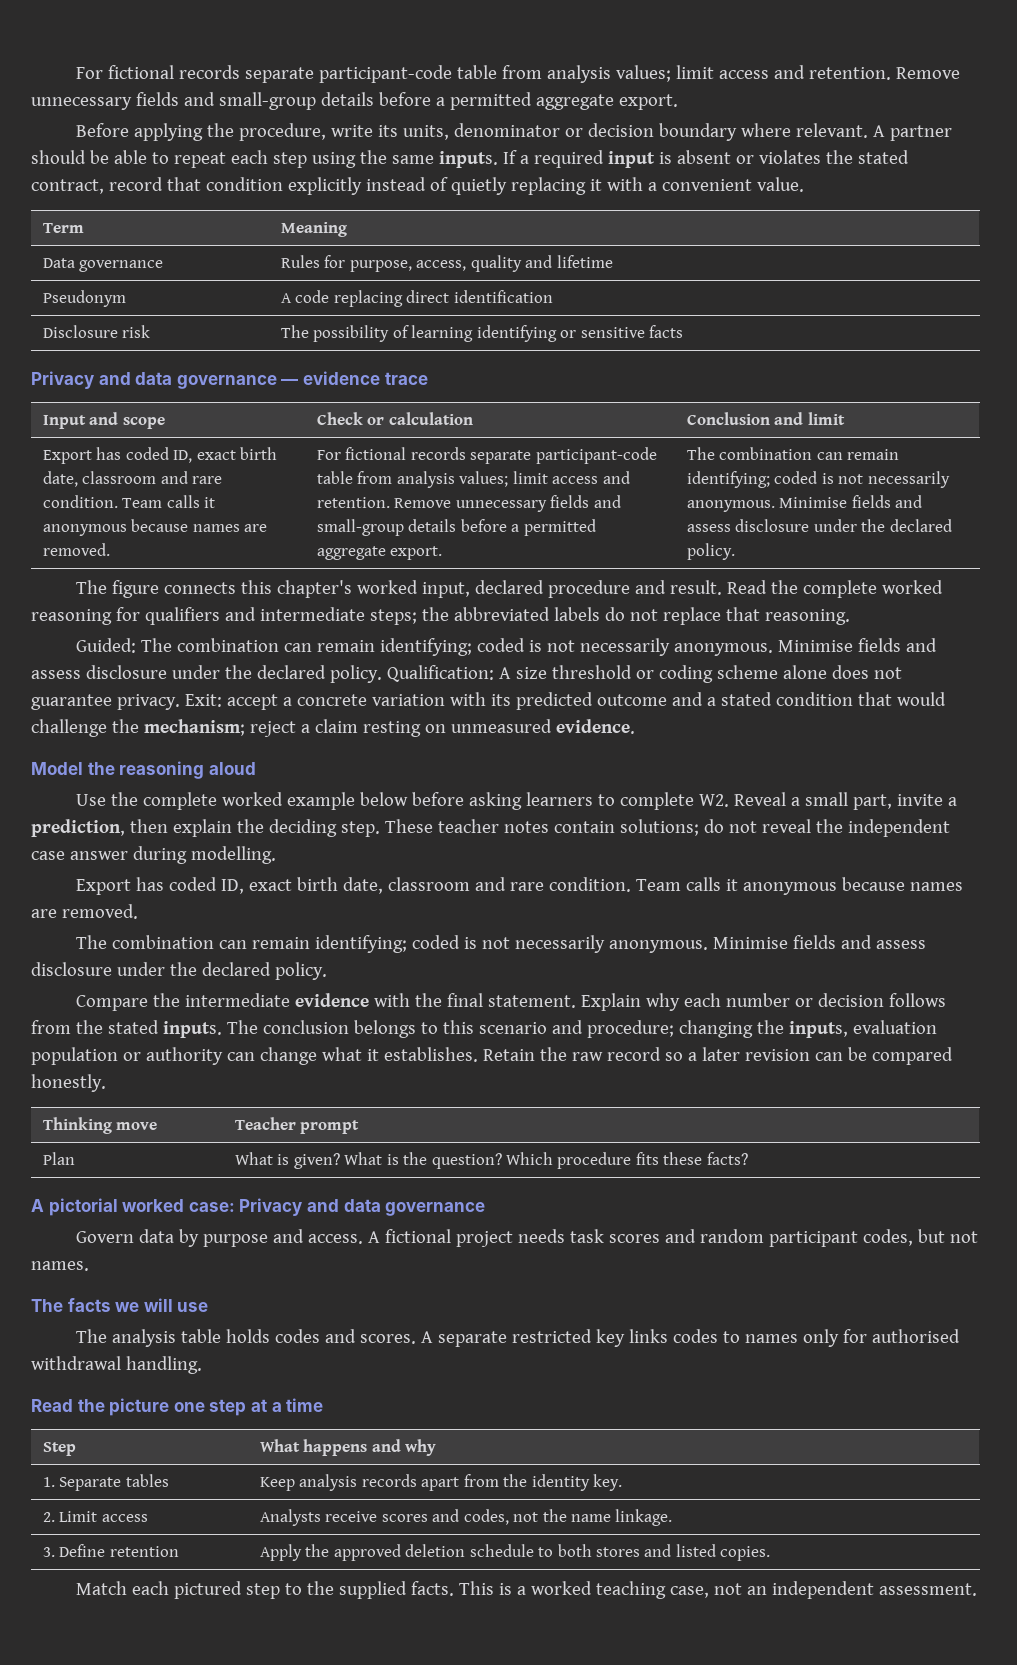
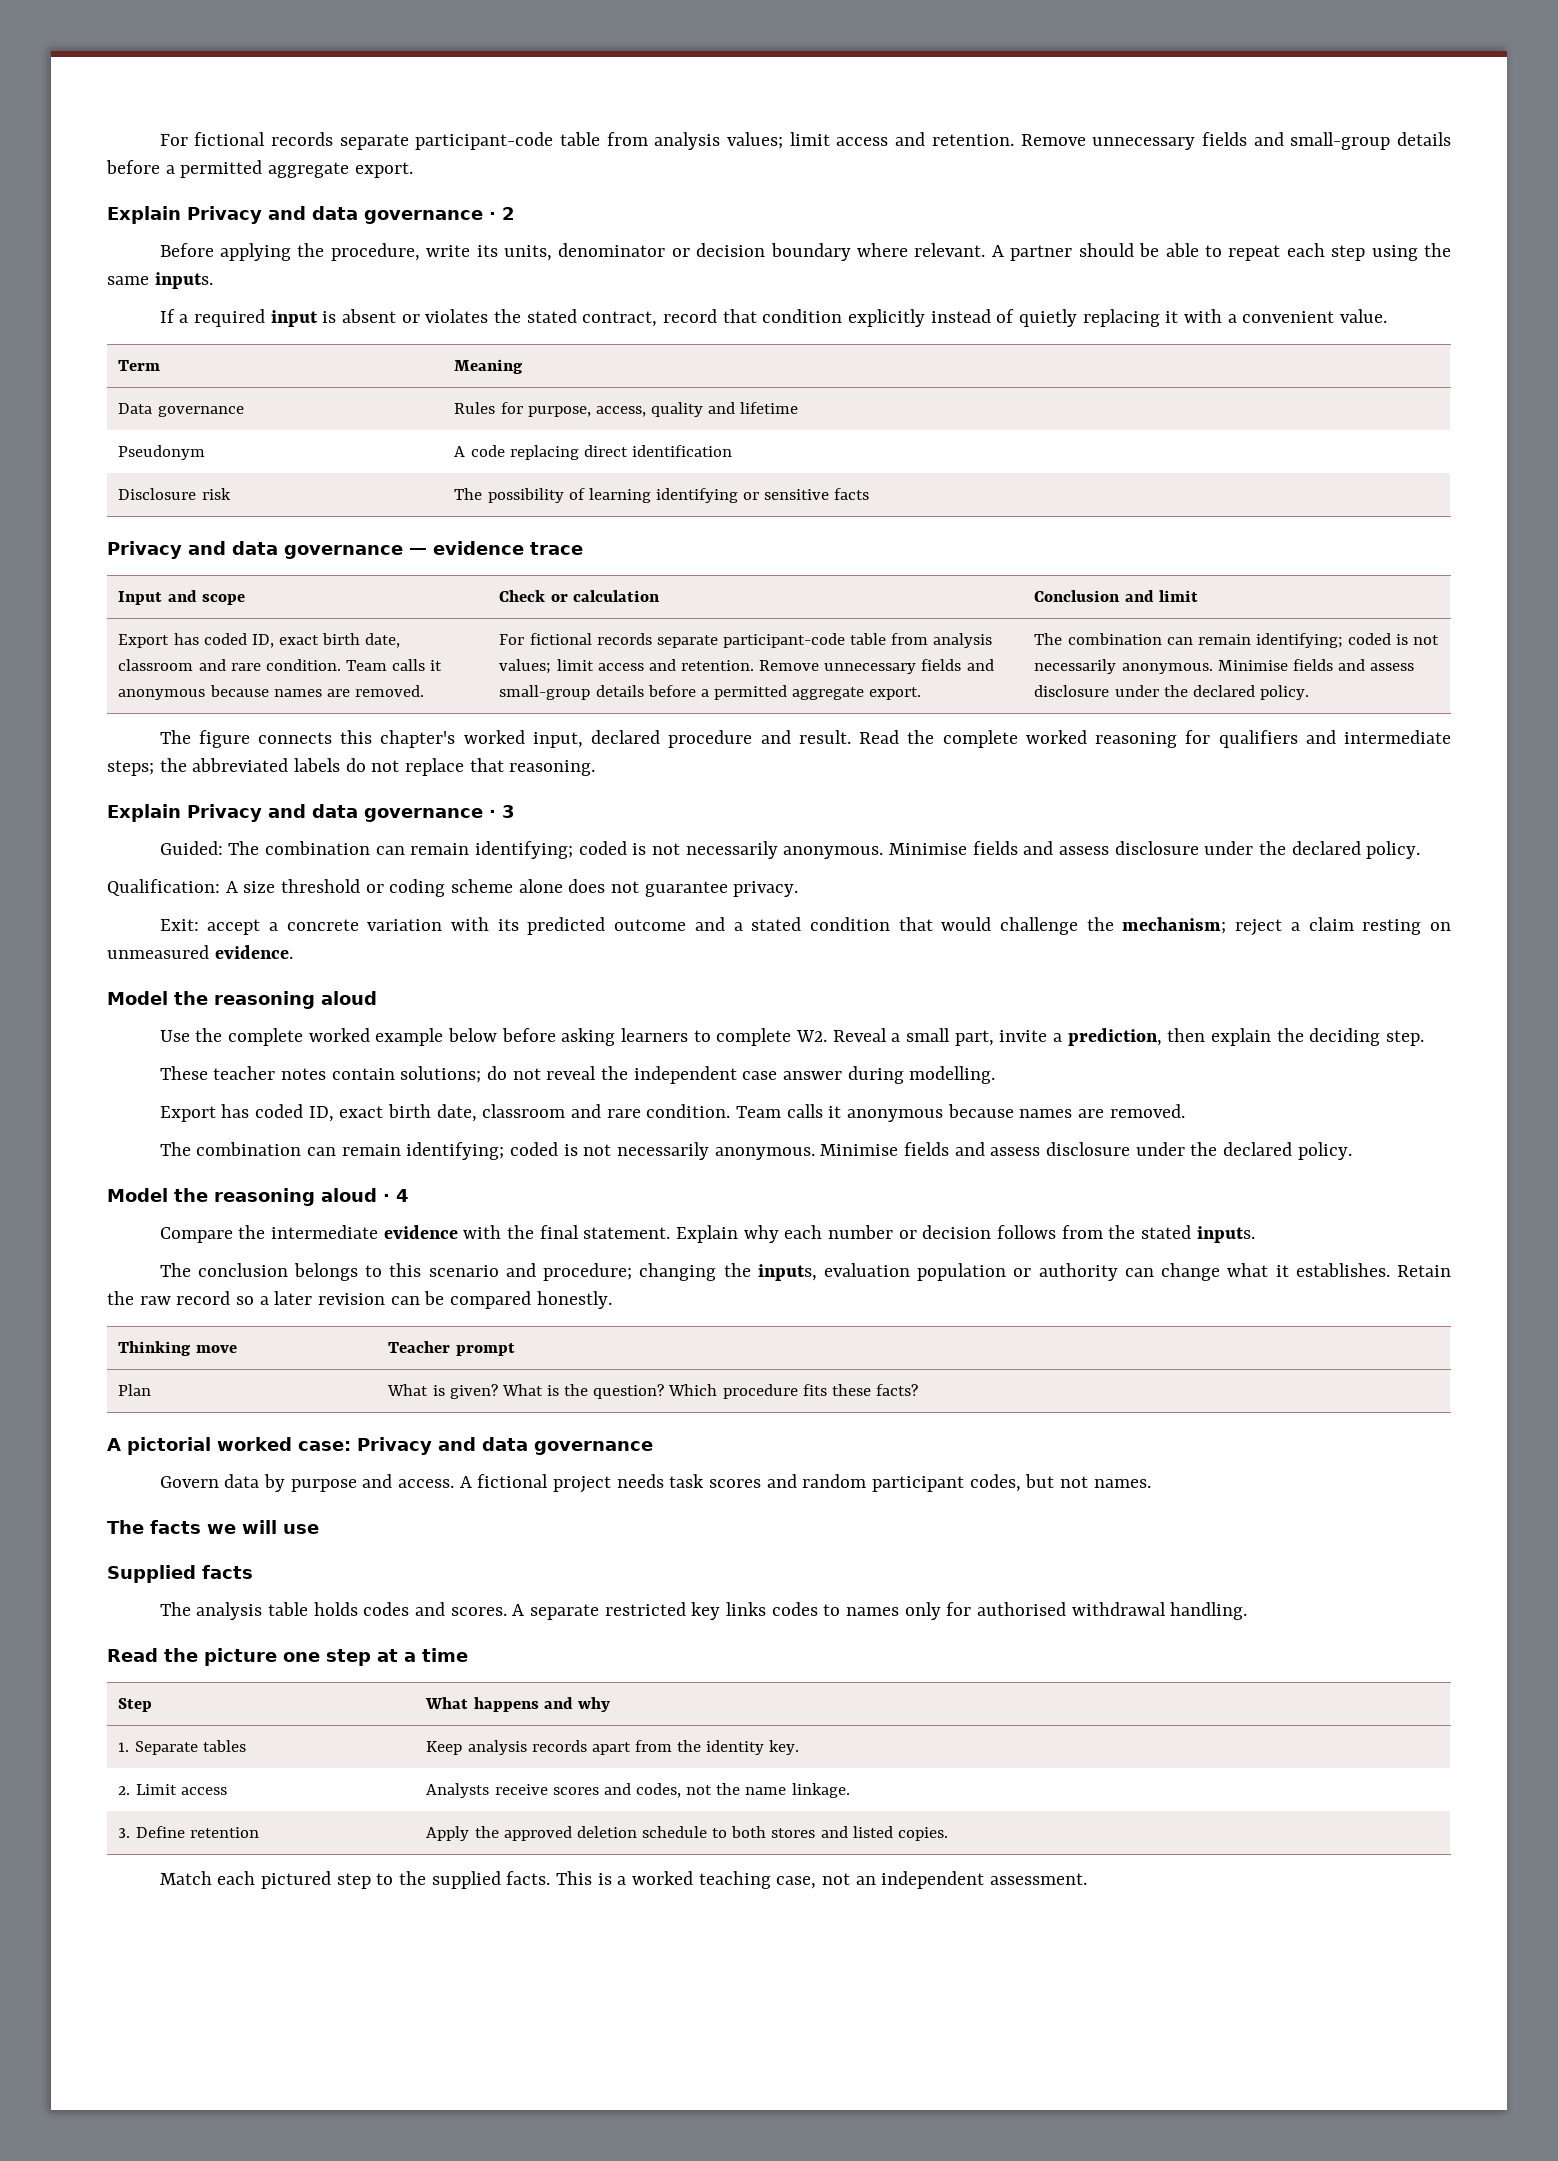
+ Explain Privacy and data governance · 2
- A partner should be able to repeat each step using the same inputs. If a required input is absent or violates the stated contract, record that condition explicitly instead of quietly replacing it with a convenient value.
+ A partner should be able to repeat each step using the same inputs.
+ If a required input is absent or violates the stated contract, record that condition explicitly instead of quietly replacing it with a convenient value.
+ Explain Privacy and data governance · 3
- Guided: The combination can remain identifying; coded is not necessarily anonymous. Minimise fields and assess disclosure under the declared policy. Qualification: A size threshold or coding scheme alone does not guarantee privacy. Exit: accept a concrete variation with its predicted outcome and a stated condition that would challenge the mechanism; reject a claim resting on unmeasured evidence.
+ Guided: The combination can remain identifying; coded is not necessarily anonymous. Minimise fields and assess disclosure under the declared policy.
+ Qualification: A size threshold or coding scheme alone does not guarantee privacy.
+ Exit: accept a concrete variation with its predicted outcome and a stated condition that would challenge the mechanism; reject a claim resting on unmeasured evidence.
- Use the complete worked example below before asking learners to complete W2. Reveal a small part, invite a prediction, then explain the deciding step. These teacher notes contain solutions; do not reveal the independent case answer during modelling.
+ Use the complete worked example below before asking learners to complete W2. Reveal a small part, invite a prediction, then explain the deciding step.
+ These teacher notes contain solutions; do not reveal the independent case answer during modelling.
+ Model the reasoning aloud · 4
- Explain why each number or decision follows from the stated inputs. The conclusion belongs to this scenario and procedure; changing the inputs, evaluation population or authority can change what it establishes.
+ Explain why each number or decision follows from the stated inputs.
+ The conclusion belongs to this scenario and procedure; changing the inputs, evaluation population or authority can change what it establishes.
+ Supplied facts

